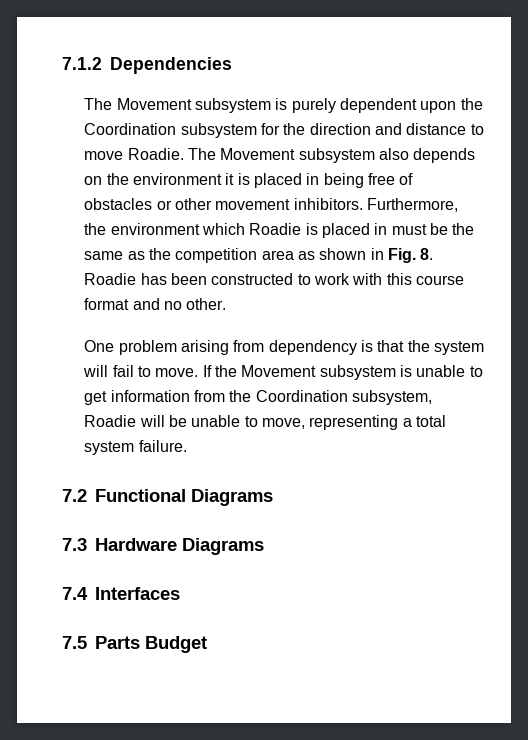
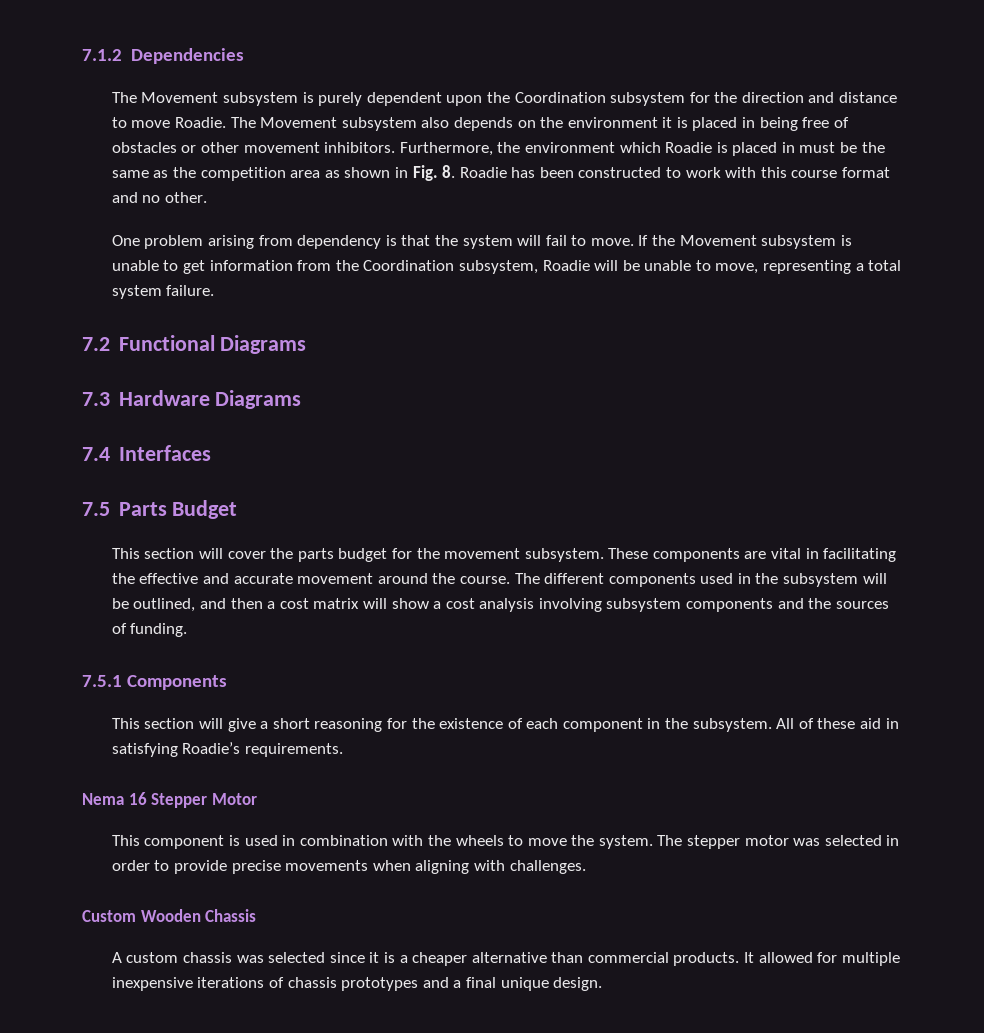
+ This section will cover the parts budget for the movement subsystem. These components are vital in facilitating the effective and accurate movement around the course. The different components used in the subsystem will be outlined, and then a cost matrix will show a cost analysis involving subsystem components and the sources of funding.
+ 7.5.1 Components
+ This section will give a short reasoning for the existence of each component in the subsystem. All of these aid in satisfying Roadie’s requirements.
+ Nema 16 Stepper Motor
+ This component is used in combination with the wheels to move the system. The stepper motor was selected in order to provide precise movements when aligning with challenges.
+ Custom Wooden Chassis
+ A custom chassis was selected since it is a cheaper alternative than commercial products. It allowed for multiple inexpensive iterations of chassis prototypes and a final unique design.

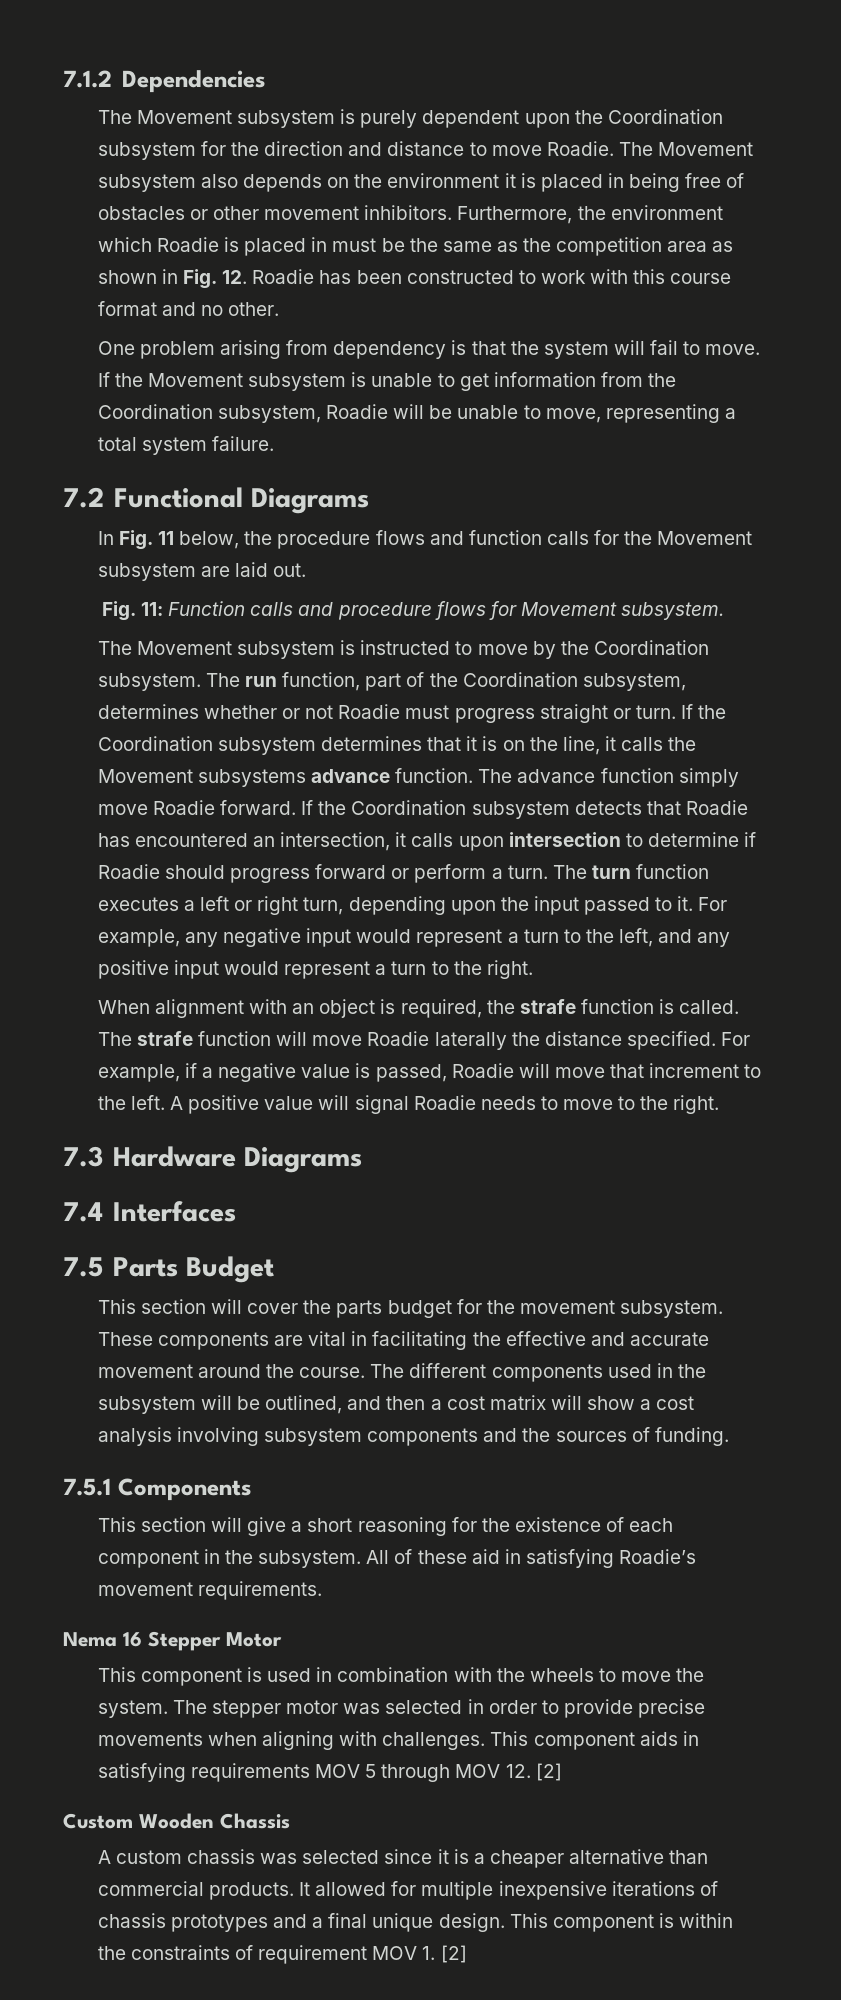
- Furthermore, the environment which Roadie is placed in must be the same as the competition area as shown in Fig. 8. Roadie has been constructed to work with this course format and no other.
+ Furthermore, the environment which Roadie is placed in must be the same as the competition area as shown in Fig. 12. Roadie has been constructed to work with this course format and no other.
+ In Fig. 11 below, the procedure flows and function calls for the Movement subsystem are laid out.
+ Fig. 11: Function calls and procedure flows for Movement subsystem.
+ The Movement subsystem is instructed to move by the Coordination subsystem. The run function, part of the Coordination subsystem, determines whether or not Roadie must progress straight or turn. If the Coordination subsystem determines that it is on the line, it calls the Movement subsystems advance function. The advance function simply move Roadie forward. If the Coordination subsystem detects that Roadie has encountered an intersection, it calls upon intersection to determine if Roadie should progress forward or perform a turn. The turn function executes a left or right turn, depending upon the input passed to it. For example, any negative input would represent a turn to the left, and any positive input would represent a turn to the right.
+ When alignment with an object is required, the strafe function is called. The strafe function will move Roadie laterally the distance specified. For example, if a negative value is passed, Roadie will move that increment to the left. A positive value will signal Roadie needs to move to the right.
- All of these aid in satisfying Roadie’s requirements.
+ All of these aid in satisfying Roadie’s movement requirements.
+ This component aids in satisfying requirements MOV 5 through MOV 12. [2]
+ This component is within the constraints of requirement MOV 1. [2]

